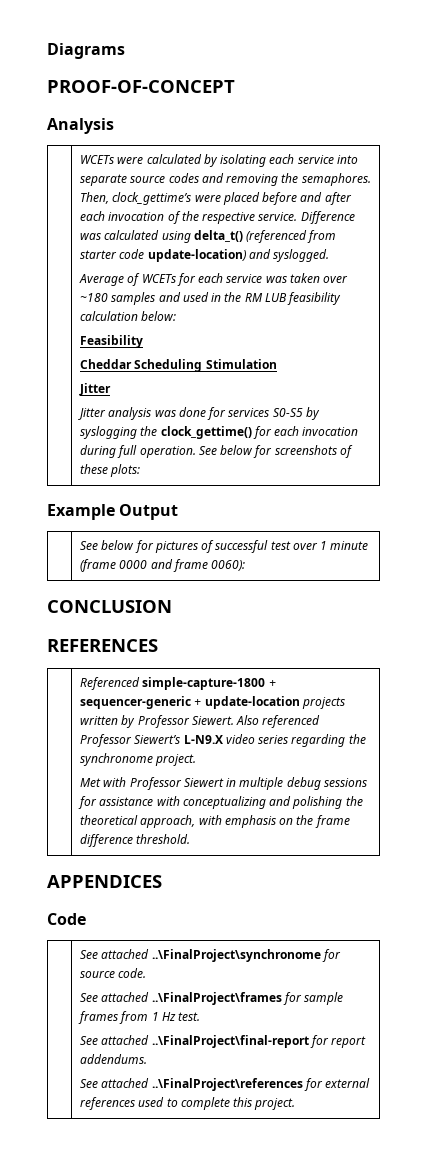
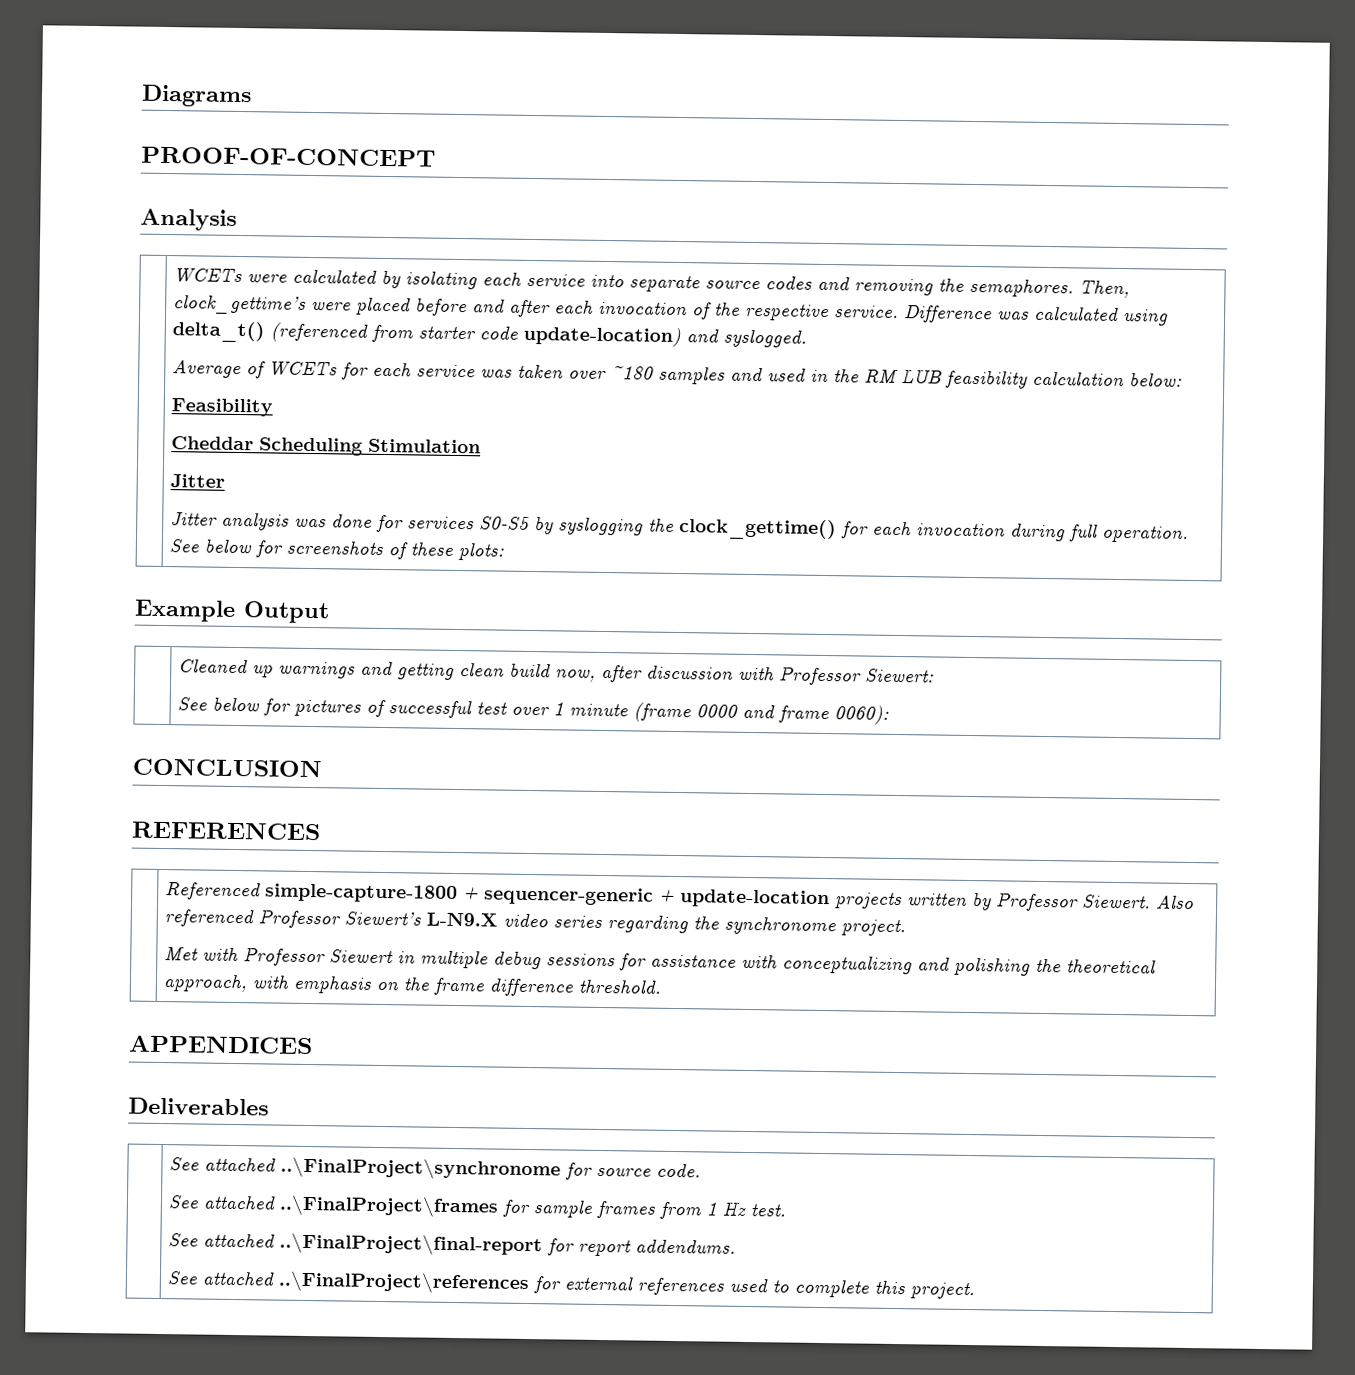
- | See below for pictures of successful test over 1 minute (frame 0000 and frame 0060):
+ | Cleaned up warnings and getting clean build now, after discussion with Professor Siewert:
+ See below for pictures of successful test over 1 minute (frame 0000 and frame 0060):
- Code
+ Deliverables

